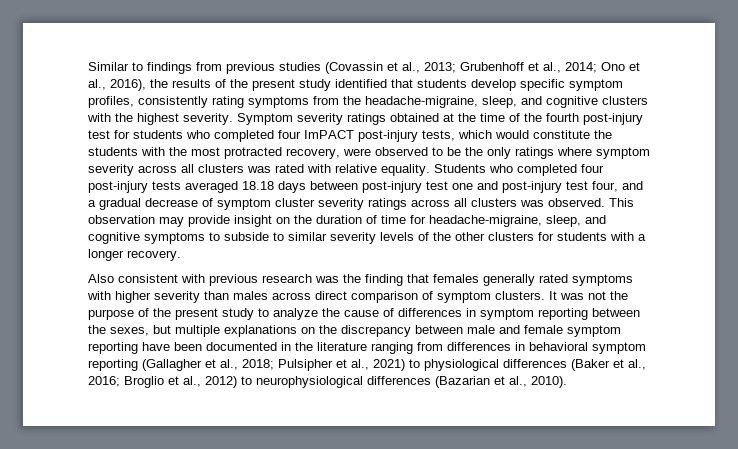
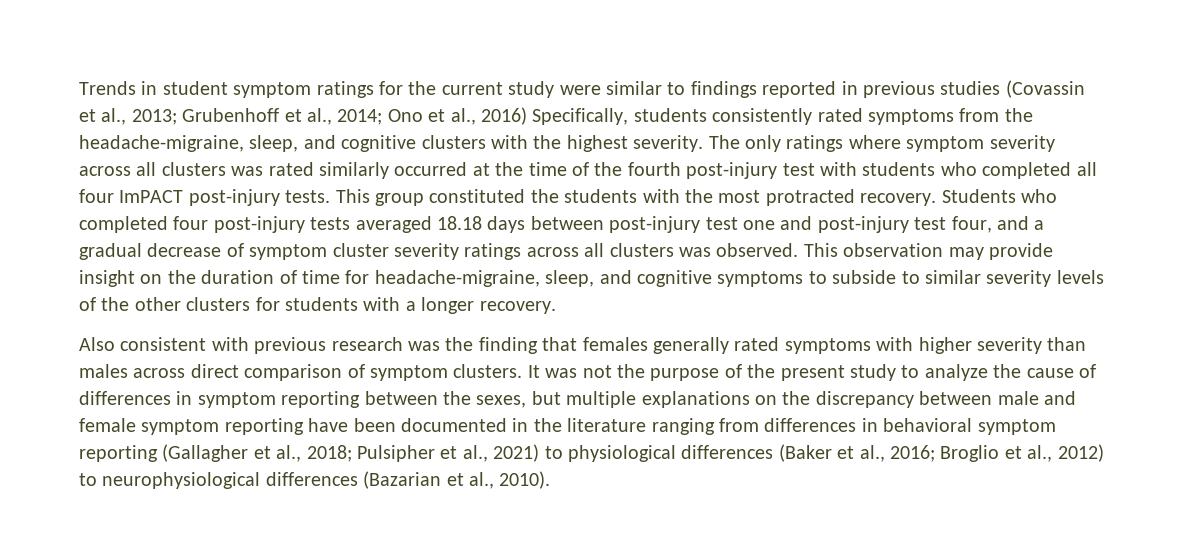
- Similar to findings from previous studies (Covassin et al., 2013; Grubenhoff et al., 2014; Ono et al., 2016), the results of the present study identified that students develop specific symptom profiles, consistently rating symptoms from the headache-migraine, sleep, and cognitive clusters with the highest severity.
+ Trends in student symptom ratings for the current study were similar to findings reported in previous studies (Covassin et al., 2013; Grubenhoff et al., 2014; Ono et al., 2016) Specifically, students consistently rated symptoms from the headache-migraine, sleep, and cognitive clusters with the highest severity.
- Symptom severity ratings obtained at the time of the fourth post-injury test for students who completed four ImPACT post-injury tests, which would constitute the students with the most protracted recovery, were observed to be the only ratings where symptom severity across all clusters was rated with relative equality.
+ The only ratings where symptom severity across all clusters was rated similarly occurred at the time of the fourth post-injury test with students who completed all four ImPACT post-injury tests. This group constituted the students with the most protracted recovery.

